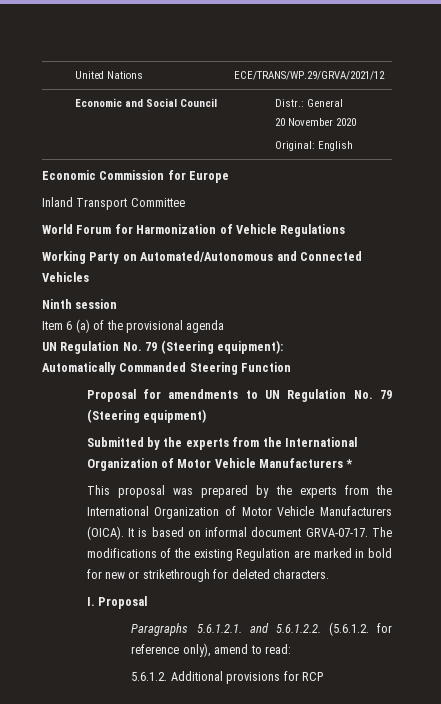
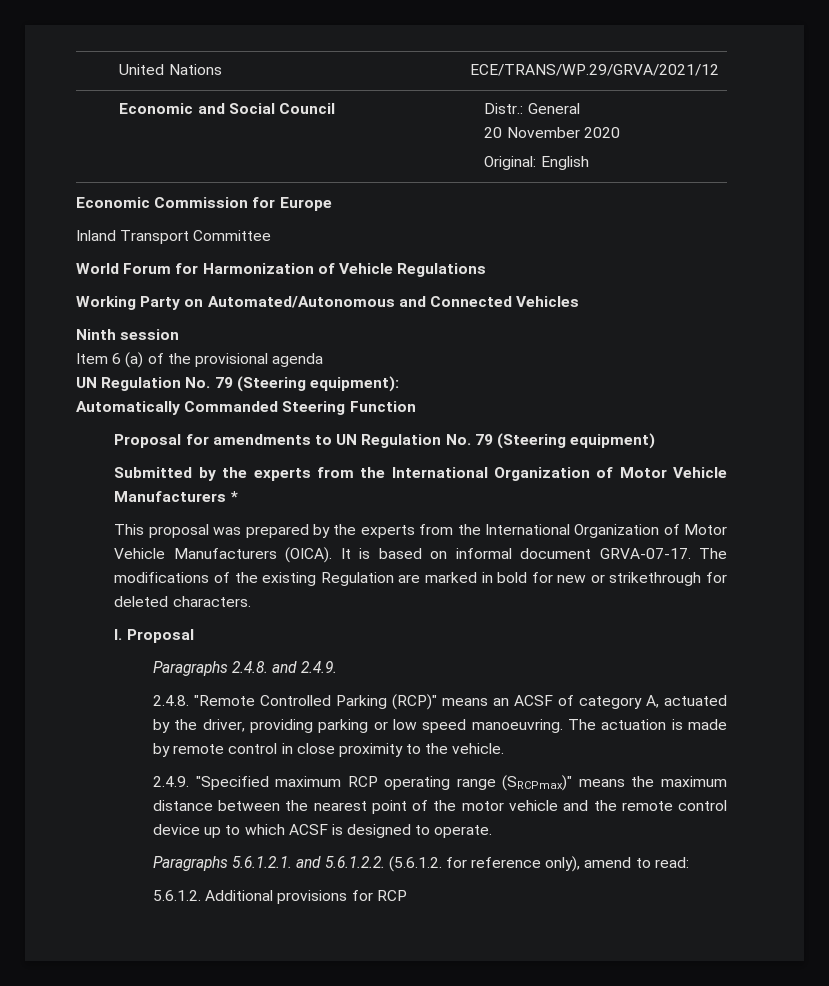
+ Paragraphs 2.4.8. and 2.4.9.
+ 2.4.8. "Remote Controlled Parking (RCP)" means an ACSF of category A, actuated by the driver, providing parking or low speed manoeuvring. The actuation is made by remote control in close proximity to the vehicle.
+ 2.4.9. "Specified maximum RCP operating range (SRCPmax)" means the maximum distance between the nearest point of the motor vehicle and the remote control device up to which ACSF is designed to operate.

